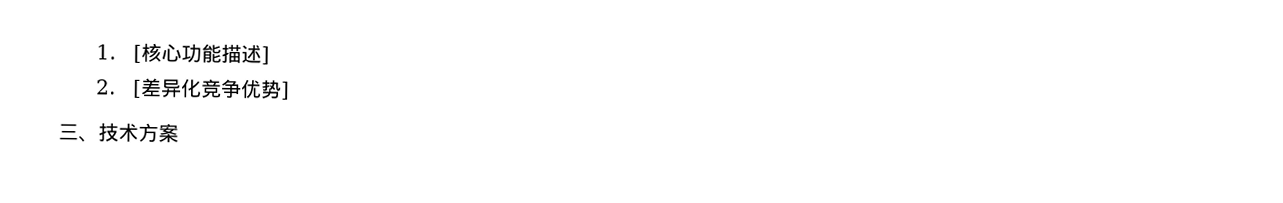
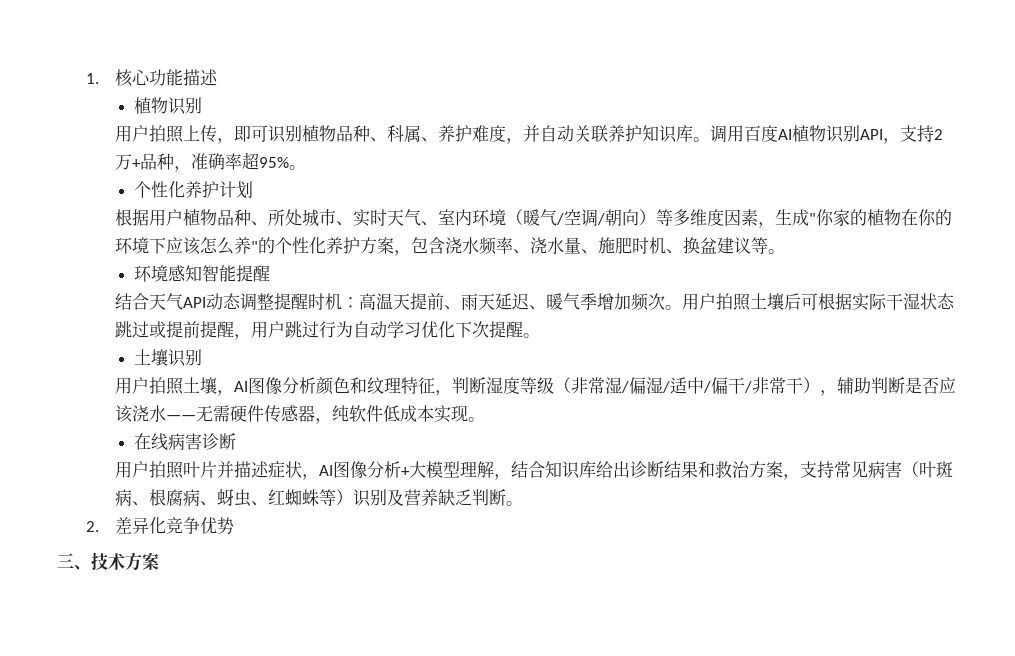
- 1. [核心功能描述]
+ 1.核心功能描述
+ 植物识别
+ 用户拍照上传，即可识别植物品种、科属、养护难度，并自动关联养护知识库。调用百度AI植物识别API，支持2万+品种，准确率超95%。
+ 个性化养护计划
+ 根据用户植物品种、所处城市、实时天气、室内环境（暖气/空调/朝向）等多维度因素，生成"你家的植物在你的环境下应该怎么养"的个性化养护方案，包含浇水频率、浇水量、施肥时机、换盆建议等。
+ 环境感知智能提醒
+ 结合天气API动态调整提醒时机：高温天提前、雨天延迟、暖气季增加频次。用户拍照土壤后可根据实际干湿状态跳过或提前提醒，用户跳过行为自动学习优化下次提醒。
+ 土壤识别
+ 用户拍照土壤，AI图像分析颜色和纹理特征，判断湿度等级（非常湿/偏湿/适中/偏干/非常干），辅助判断是否应该浇水——无需硬件传感器，纯软件低成本实现。
+ 在线病害诊断
+ 用户拍照叶片并描述症状，AI图像分析+大模型理解，结合知识库给出诊断结果和救治方案，支持常见病害（叶斑病、根腐病、蚜虫、红蜘蛛等）识别及营养缺乏判断。
- 2. [差异化竞争优势]
+ 2.差异化竞争优势

